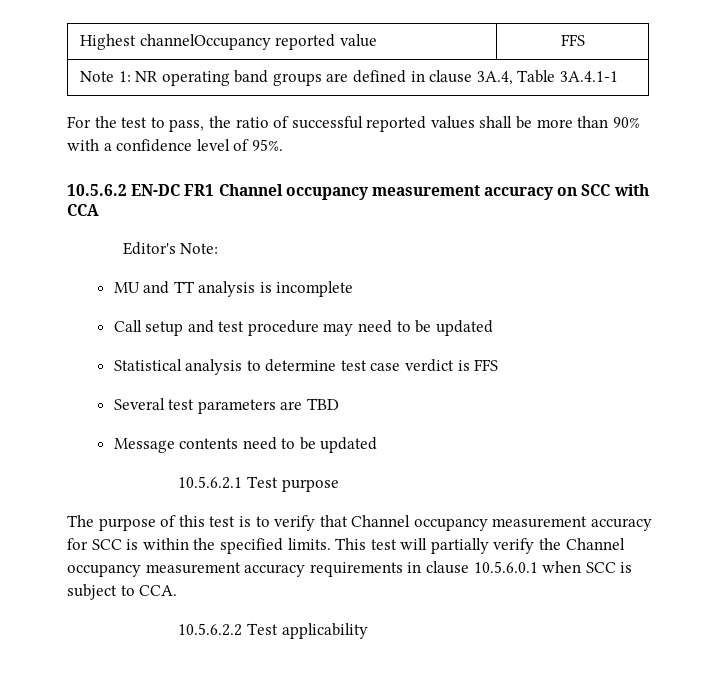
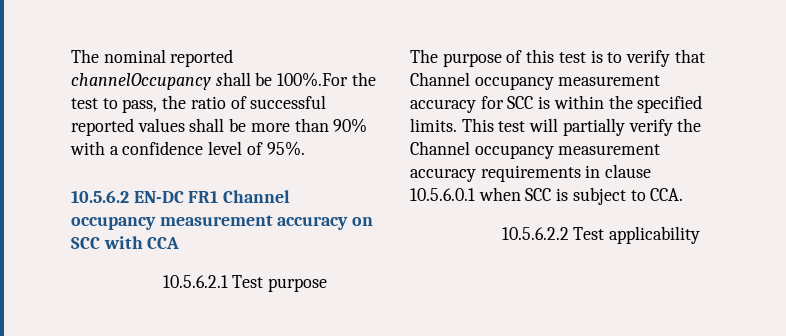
- Highest channelOccupancy reported value | FFS
- Note 1: NR operating band groups are defined in clause 3A.4, Table 3A.4.1-1
- For the test to pass, the ratio of successful reported values shall be more than 90% with a confidence level of 95%.
+ The nominal reported channelOccupancy shall be 100%.For the test to pass, the ratio of successful reported values shall be more than 90% with a confidence level of 95%.
- Editor's Note:
- MU and TT analysis is incomplete
- Call setup and test procedure may need to be updated
- Statistical analysis to determine test case verdict is FFS
- Several test parameters are TBD
- Message contents need to be updated

